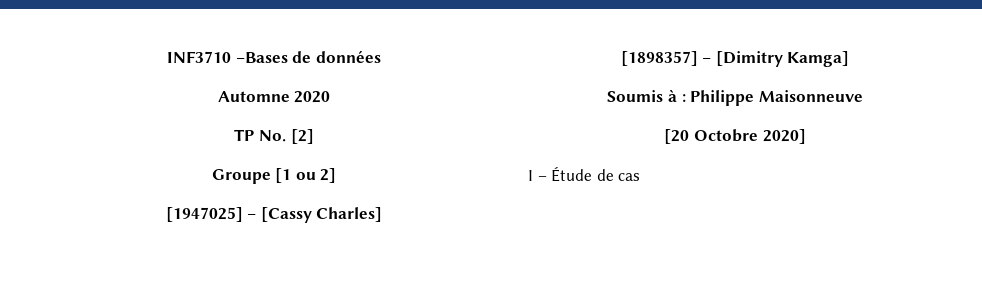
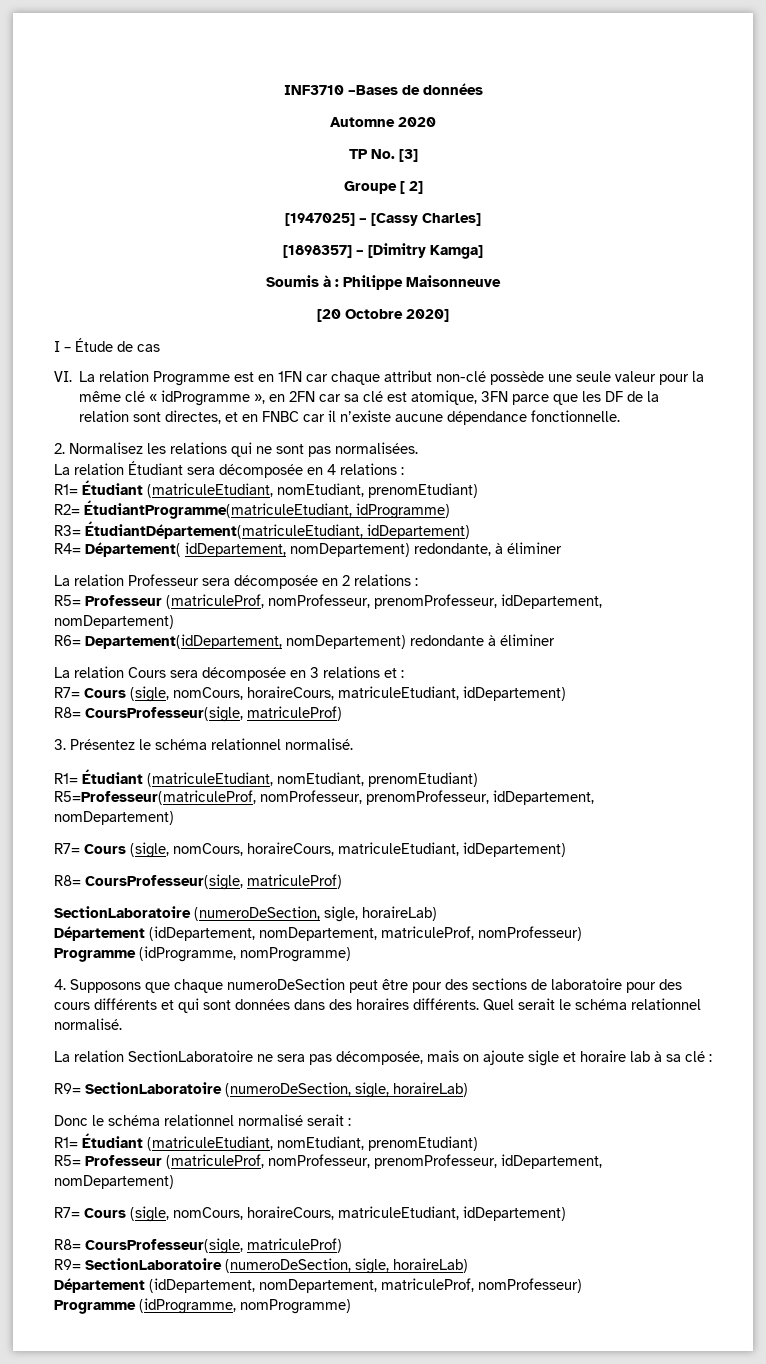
- TP No. [2]
+ TP No. [3]
- Groupe [1 ou 2]
+ Groupe [ 2]
+ VI. La relation Programme est en 1FN car chaque attribut non-clé possède une seule valeur pour la même clé « idProgramme », en 2FN car sa clé est atomique, 3FN parce que les DF de la relation sont directes, et en FNBC car il n’existe aucune dépendance fonctionnelle.
+ 2. Normalisez les relations qui ne sont pas normalisées.
+ La relation Étudiant sera décomposée en 4 relations :
+ R1= Étudiant (matriculeEtudiant, nomEtudiant, prenomEtudiant)
+ R2= ÉtudiantProgramme(matriculeEtudiant, idProgramme)
+ R3= ÉtudiantDépartement(matriculeEtudiant, idDepartement)
+ R4= Département( idDepartement, nomDepartement) redondante, à éliminer
+ La relation Professeur sera décomposée en 2 relations :
+ R5= Professeur (matriculeProf, nomProfesseur, prenomProfesseur, idDepartement, nomDepartement)
+ R6= Departement(idDepartement, nomDepartement) redondante à éliminer
+ La relation Cours sera décomposée en 3 relations et :
+ R7= Cours (sigle, nomCours, horaireCours, matriculeEtudiant, idDepartement)
+ R8= CoursProfesseur(sigle, matriculeProf)
+ 3. Présentez le schéma relationnel normalisé.
+ R1= Étudiant (matriculeEtudiant, nomEtudiant, prenomEtudiant)
+ R5=Professeur(matriculeProf, nomProfesseur, prenomProfesseur, idDepartement, nomDepartement)
+ R7= Cours (sigle, nomCours, horaireCours, matriculeEtudiant, idDepartement)
+ R8= CoursProfesseur(sigle, matriculeProf)
+ SectionLaboratoire (numeroDeSection, sigle, horaireLab)
+ Département (idDepartement, nomDepartement, matriculeProf, nomProfesseur)
+ Programme (idProgramme, nomProgramme)
+ 4. Supposons que chaque numeroDeSection peut être pour des sections de laboratoire pour des cours différents et qui sont données dans des horaires différents. Quel serait le schéma relationnel normalisé.
+ La relation SectionLaboratoire ne sera pas décomposée, mais on ajoute sigle et horaire lab à sa clé :
+ R9= SectionLaboratoire (numeroDeSection, sigle, horaireLab)
+ Donc le schéma relationnel normalisé serait :
+ R1= Étudiant (matriculeEtudiant, nomEtudiant, prenomEtudiant)
+ R5= Professeur (matriculeProf, nomProfesseur, prenomProfesseur, idDepartement, nomDepartement)
+ R7= Cours (sigle, nomCours, horaireCours, matriculeEtudiant, idDepartement)
+ R8= CoursProfesseur(sigle, matriculeProf)
+ R9= SectionLaboratoire (numeroDeSection, sigle, horaireLab)
+ Département (idDepartement, nomDepartement, matriculeProf, nomProfesseur)
+ Programme (idProgramme, nomProgramme)

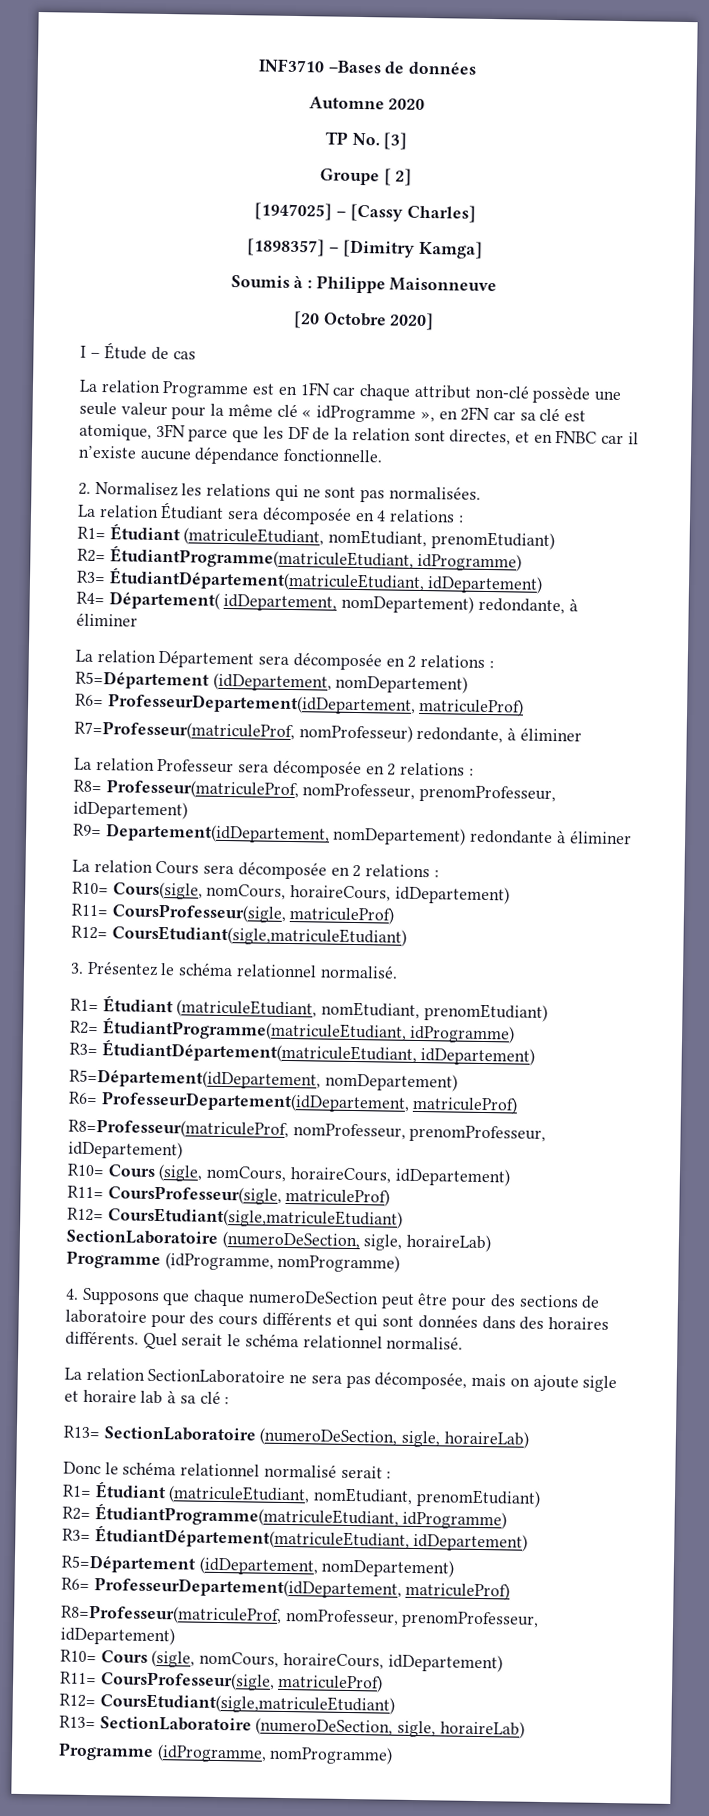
- VI. La relation Programme est en 1FN car chaque attribut non-clé possède une seule valeur pour la même clé « idProgramme », en 2FN car sa clé est atomique, 3FN parce que les DF de la relation sont directes, et en FNBC car il n’existe aucune dépendance fonctionnelle.
+ La relation Programme est en 1FN car chaque attribut non-clé possède une seule valeur pour la même clé « idProgramme », en 2FN car sa clé est atomique, 3FN parce que les DF de la relation sont directes, et en FNBC car il n’existe aucune dépendance fonctionnelle.
+ La relation Département sera décomposée en 2 relations :
+ R5=Département (idDepartement, nomDepartement)
+ R6= ProfesseurDepartement(idDepartement, matriculeProf)
+ R7=Professeur(matriculeProf, nomProfesseur) redondante, à éliminer
  La relation Professeur sera décomposée en 2 relations :
- R5= Professeur (matriculeProf, nomProfesseur, prenomProfesseur, idDepartement, nomDepartement)
- R6= Departement(idDepartement, nomDepartement) redondante à éliminer
+ R8= Professeur(matriculeProf, nomProfesseur, prenomProfesseur, idDepartement)
+ R9= Departement(idDepartement, nomDepartement) redondante à éliminer
- La relation Cours sera décomposée en 3 relations et :
- R7= Cours (sigle, nomCours, horaireCours, matriculeEtudiant, idDepartement)
- R8= CoursProfesseur(sigle, matriculeProf)
+ La relation Cours sera décomposée en 2 relations :
+ R10= Cours(sigle, nomCours, horaireCours, idDepartement)
+ R11= CoursProfesseur(sigle, matriculeProf)
+ R12= CoursEtudiant(sigle,matriculeEtudiant)
  3. Présentez le schéma relationnel normalisé.
  R1= Étudiant (matriculeEtudiant, nomEtudiant, prenomEtudiant)
- R5=Professeur(matriculeProf, nomProfesseur, prenomProfesseur, idDepartement, nomDepartement)
- R7= Cours (sigle, nomCours, horaireCours, matriculeEtudiant, idDepartement)
- R8= CoursProfesseur(sigle, matriculeProf)
+ R2= ÉtudiantProgramme(matriculeEtudiant, idProgramme)
+ R3= ÉtudiantDépartement(matriculeEtudiant, idDepartement)
+ R5=Département(idDepartement, nomDepartement)
+ R6= ProfesseurDepartement(idDepartement, matriculeProf)
+ R8=Professeur(matriculeProf, nomProfesseur, prenomProfesseur, idDepartement)
+ R10= Cours (sigle, nomCours, horaireCours, idDepartement)
+ R11= CoursProfesseur(sigle, matriculeProf)
+ R12= CoursEtudiant(sigle,matriculeEtudiant)
  SectionLaboratoire (numeroDeSection, sigle, horaireLab)
- Département (idDepartement, nomDepartement, matriculeProf, nomProfesseur)
  La relation SectionLaboratoire ne sera pas décomposée, mais on ajoute sigle et horaire lab à sa clé :
- R9= SectionLaboratoire (numeroDeSection, sigle, horaireLab)
+ R13= SectionLaboratoire (numeroDeSection, sigle, horaireLab)
  Donc le schéma relationnel normalisé serait :
  R1= Étudiant (matriculeEtudiant, nomEtudiant, prenomEtudiant)
- R5= Professeur (matriculeProf, nomProfesseur, prenomProfesseur, idDepartement, nomDepartement)
- R7= Cours (sigle, nomCours, horaireCours, matriculeEtudiant, idDepartement)
- R8= CoursProfesseur(sigle, matriculeProf)
- R9= SectionLaboratoire (numeroDeSection, sigle, horaireLab)
- Département (idDepartement, nomDepartement, matriculeProf, nomProfesseur)
+ R2= ÉtudiantProgramme(matriculeEtudiant, idProgramme)
+ R3= ÉtudiantDépartement(matriculeEtudiant, idDepartement)
+ R5=Département (idDepartement, nomDepartement)
+ R6= ProfesseurDepartement(idDepartement, matriculeProf)
+ R8=Professeur(matriculeProf, nomProfesseur, prenomProfesseur, idDepartement)
+ R10= Cours (sigle, nomCours, horaireCours, idDepartement)
+ R11= CoursProfesseur(sigle, matriculeProf)
+ R12= CoursEtudiant(sigle,matriculeEtudiant)
+ R13= SectionLaboratoire (numeroDeSection, sigle, horaireLab)

